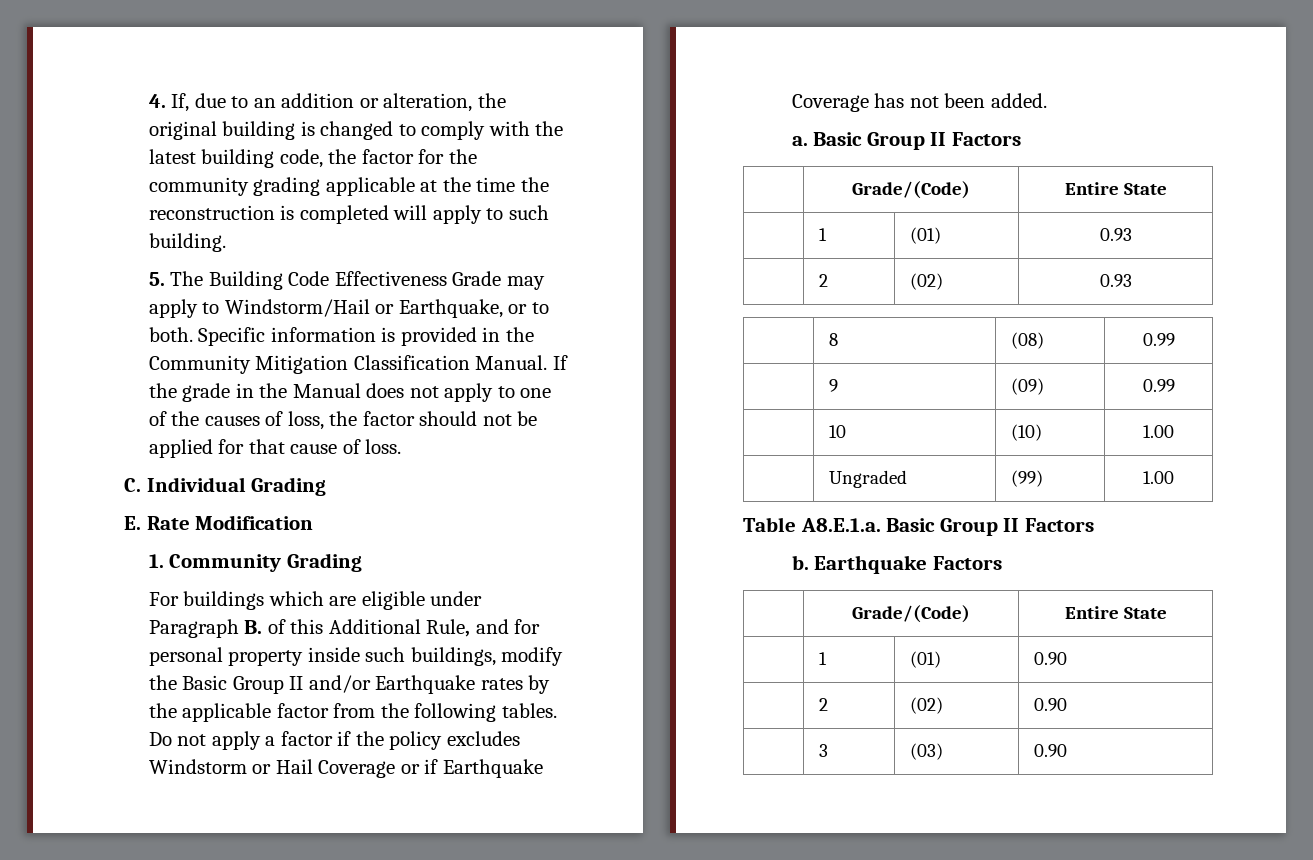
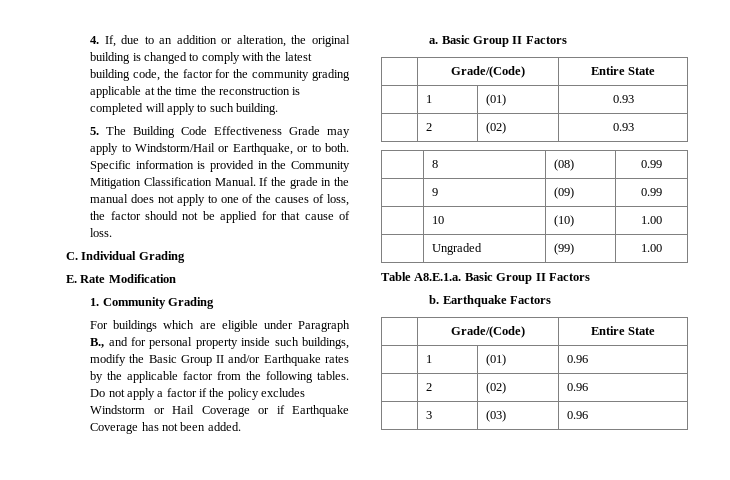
- If the grade in the Manual does not apply to one of the causes of loss, the factor should not be applied for that cause of loss.
+ If the grade in the manual does not apply to one of the causes of loss, the factor should not be applied for that cause of loss.
- For buildings which are eligible under Paragraph B. of this Additional Rule, and for personal property inside such buildings, modify the Basic Group II and/or Earthquake rates by the applicable factor from the following tables.
+ For buildings which are eligible under Paragraph B., and for personal property inside such buildings, modify the Basic Group II and/or Earthquake rates by the applicable factor from the following tables.
- | 1 | (01) | 0.90
- | 2 | (02) | 0.90
+ | 1 | (01) | 0.96
+ | 2 | (02) | 0.96
- | 3 | (03) | 0.90
+ | 3 | (03) | 0.96

